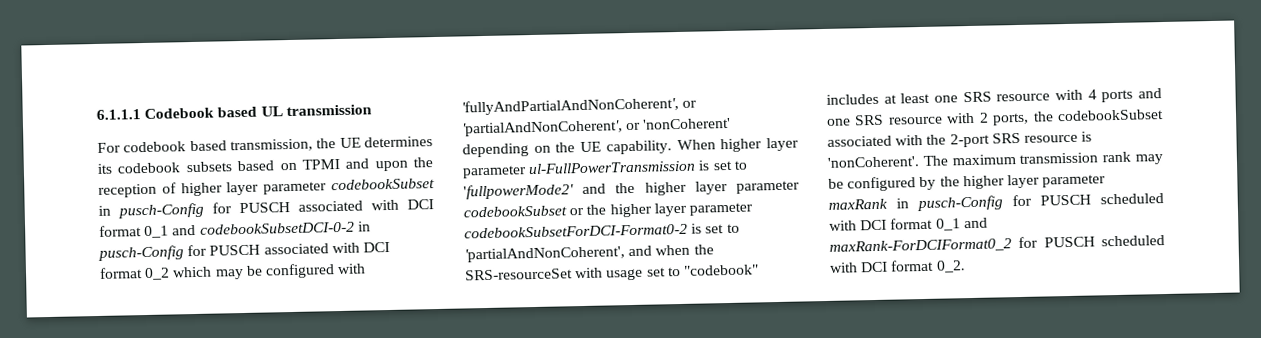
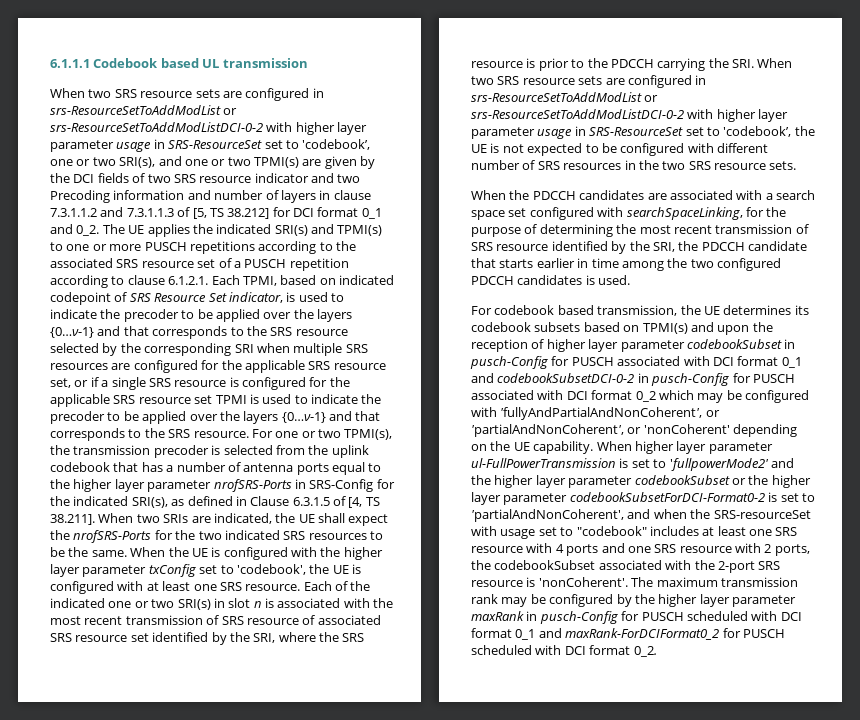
+ When two SRS resource sets are configured in srs-ResourceSetToAddModList or srs-ResourceSetToAddModListDCI-0-2 with higher layer parameter usage in SRS-ResourceSet set to 'codebook’, one or two SRI(s), and one or two TPMI(s) are given by the DCI fields of two SRS resource indicator and two Precoding information and number of layers in clause 7.3.1.1.2 and 7.3.1.1.3 of [5, TS 38.212] for DCI format 0_1 and 0_2. The UE applies the indicated SRI(s) and TPMI(s) to one or more PUSCH repetitions according to the associated SRS resource set of a PUSCH repetition according to clause 6.1.2.1. Each TPMI, based on indicated codepoint of SRS Resource Set indicator, is used to indicate the precoder to be applied over the layers {0…ν-1} and that corresponds to the SRS resource selected by the corresponding SRI when multiple SRS resources are configured for the applicable SRS resource set, or if a single SRS resource is configured for the applicable SRS resource set TPMI is used to indicate the precoder to be applied over the layers {0…ν-1} and that corresponds to the SRS resource. For one or two TPMI(s), the transmission precoder is selected from the uplink codebook that has a number of antenna ports equal to the higher layer parameter nrofSRS-Ports in SRS-Config for the indicated SRI(s), as defined in Clause 6.3.1.5 of [4, TS 38.211]. When two SRIs are indicated, the UE shall expect the nrofSRS-Ports for the two indicated SRS resources to be the same. When the UE is configured with the higher layer parameter txConfig set to 'codebook', the UE is configured with at least one SRS resource. Each of the indicated one or two SRI(s) in slot n is associated with the most recent transmission of SRS resource of associated SRS resource set identified by the SRI, where the SRS resource is prior to the PDCCH carrying the SRI. When two SRS resource sets are configured in srs-ResourceSetToAddModList or srs-ResourceSetToAddModListDCI-0-2 with higher layer parameter usage in SRS-ResourceSet set to 'codebook’, the UE is not expected to be configured with different number of SRS resources in the two SRS resource sets.
+ When the PDCCH candidates are associated with a search space set configured with searchSpaceLinking, for the purpose of determining the most recent transmission of SRS resource identified by the SRI, the PDCCH candidate that starts earlier in time among the two configured PDCCH candidates is used.
- For codebook based transmission, the UE determines its codebook subsets based on TPMI and upon the reception of higher layer parameter codebookSubset in pusch-Config for PUSCH associated with DCI format 0_1 and codebookSubsetDCI-0-2 in pusch-Config for PUSCH associated with DCI format 0_2 which may be configured with 'fullyAndPartialAndNonCoherent', or 'partialAndNonCoherent', or 'nonCoherent' depending on the UE capability.
+ For codebook based transmission, the UE determines its codebook subsets based on TPMI(s) and upon the reception of higher layer parameter codebookSubset in pusch-Config for PUSCH associated with DCI format 0_1 and codebookSubsetDCI-0-2 in pusch-Config for PUSCH associated with DCI format 0_2 which may be configured with 'fullyAndPartialAndNonCoherent', or 'partialAndNonCoherent', or 'nonCoherent' depending on the UE capability.

